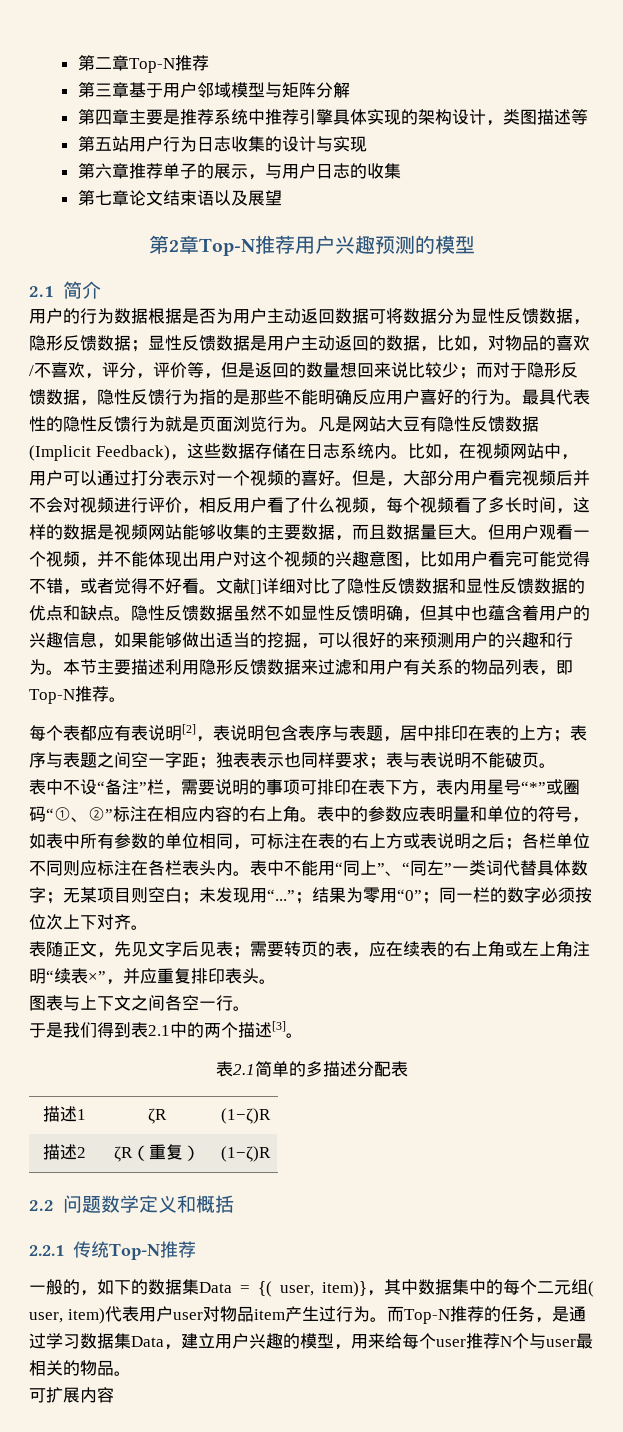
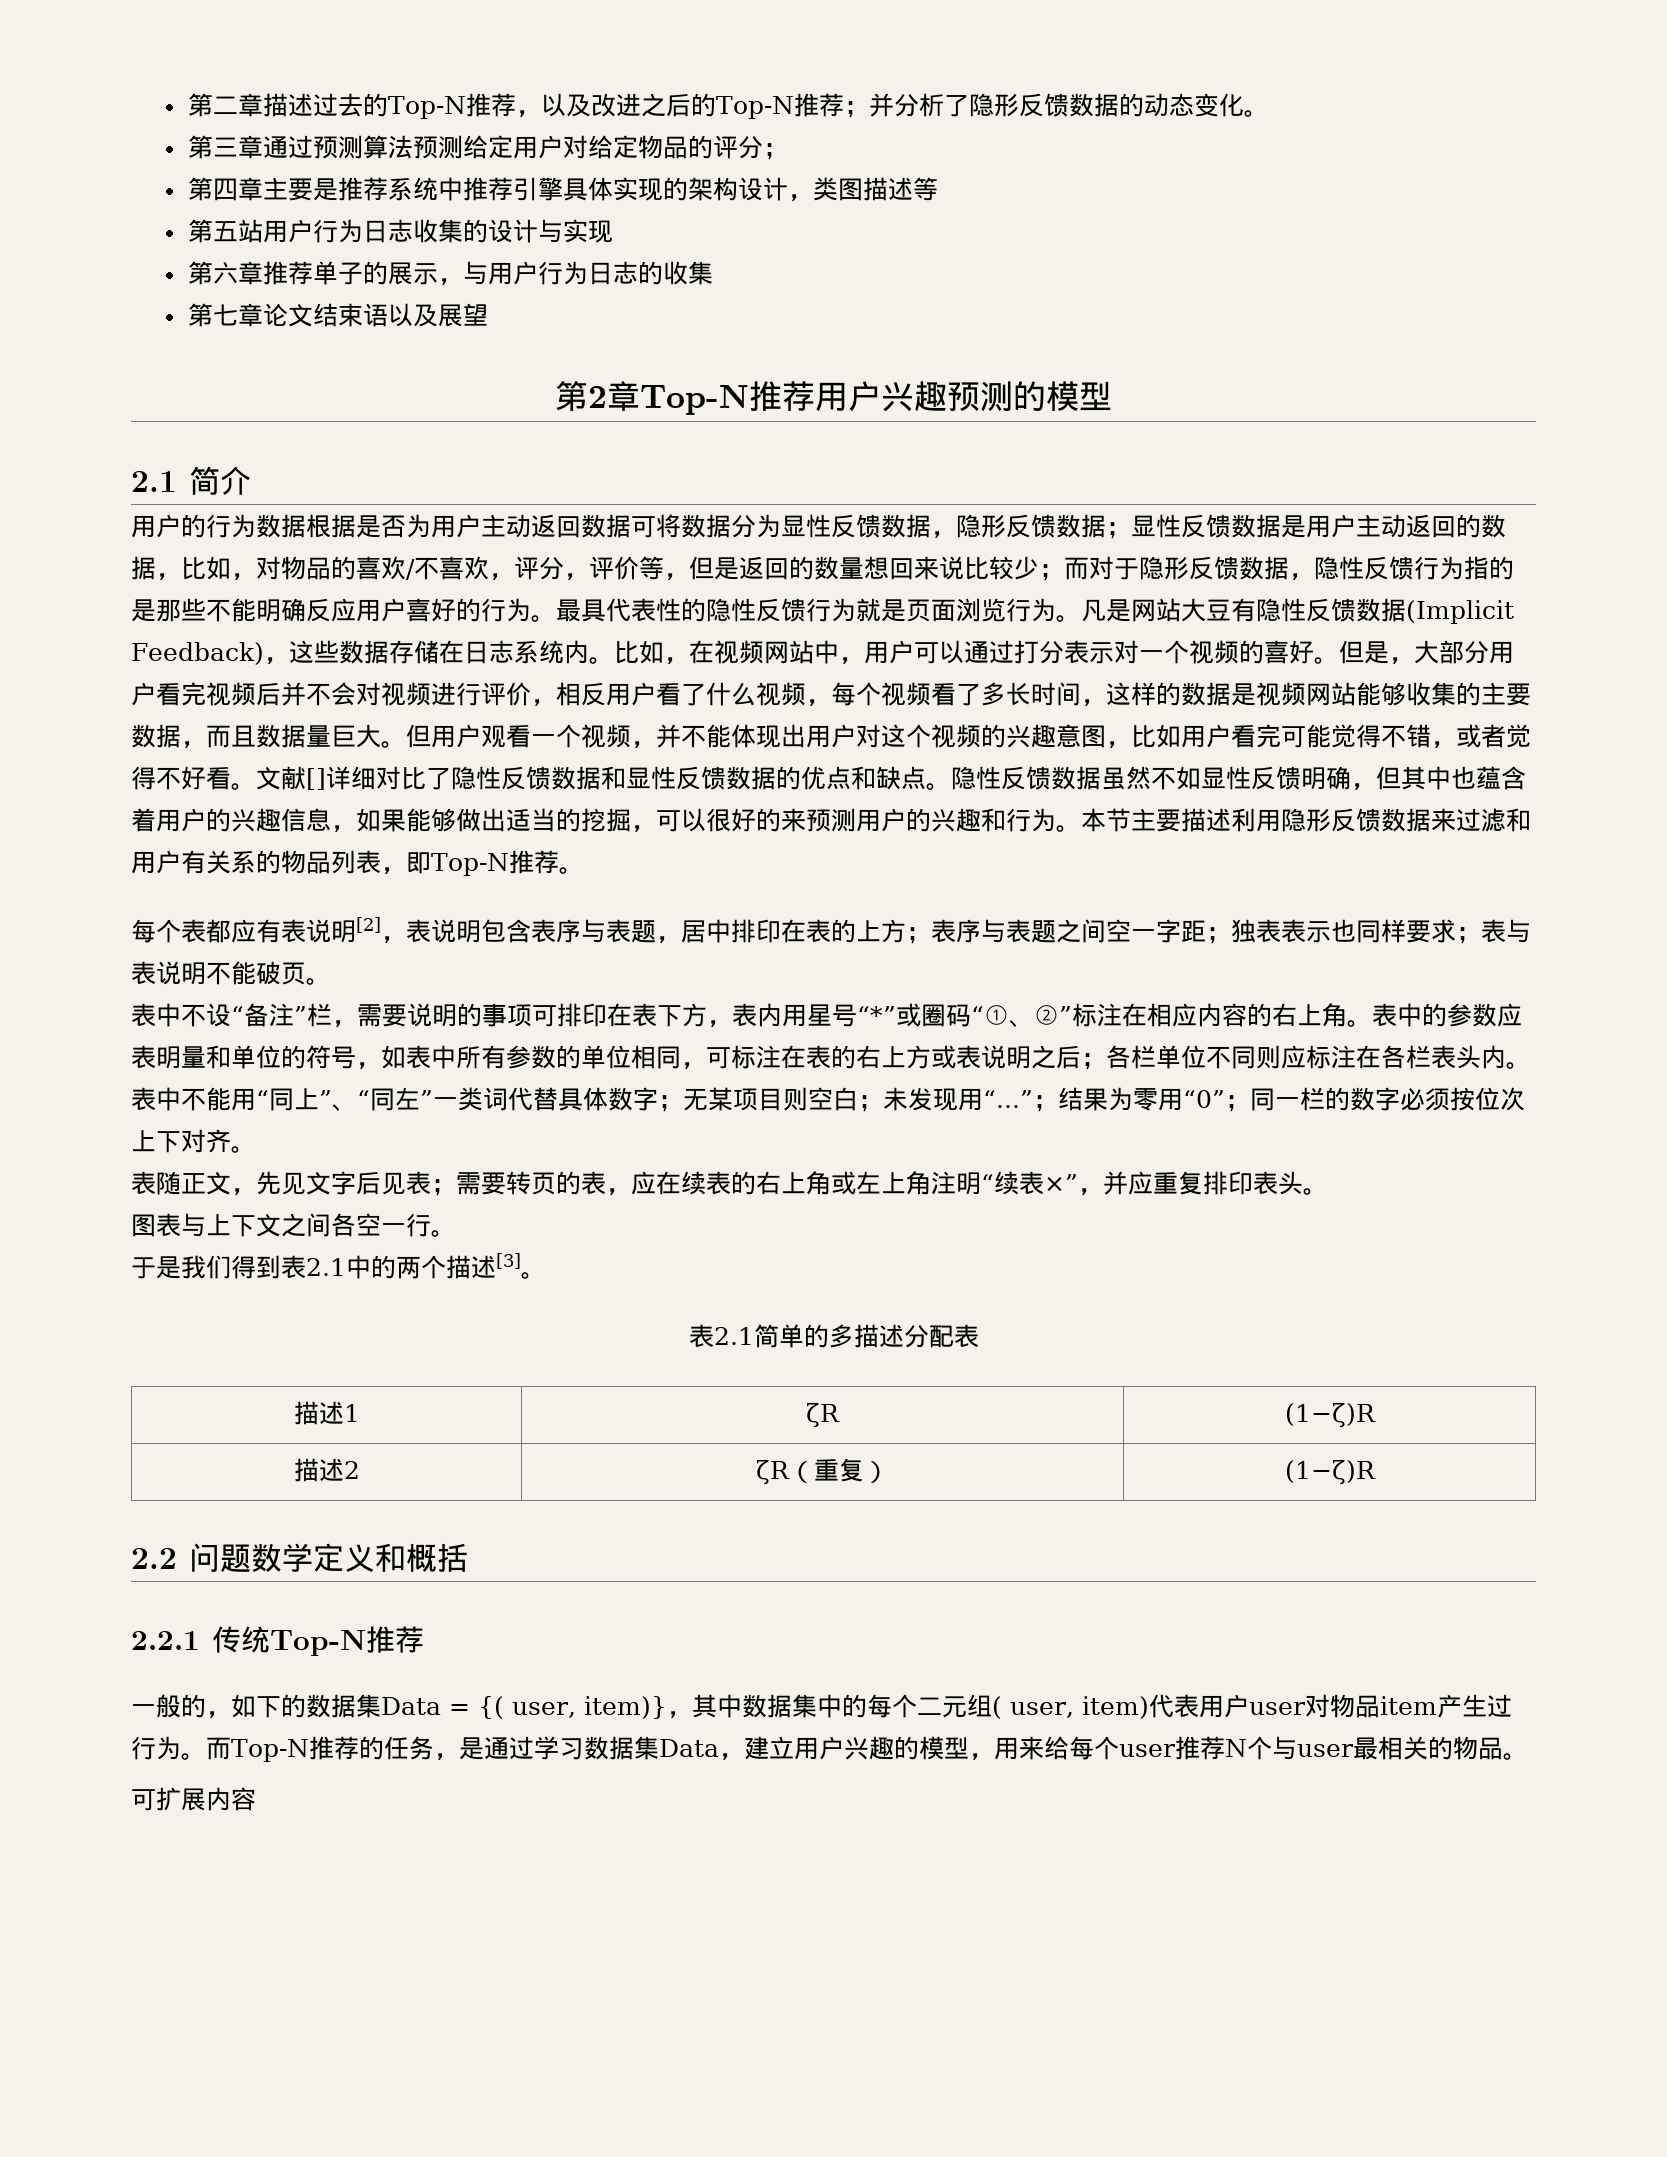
- 第二章Top-N推荐
- 第三章基于用户邻域模型与矩阵分解
+ 第二章描述过去的Top-N推荐，以及改进之后的Top-N推荐；并分析了隐形反馈数据的动态变化。
+ 第三章通过预测算法预测给定用户对给定物品的评分；
- 第六章推荐单子的展示，与用户日志的收集
+ 第六章推荐单子的展示，与用户行为日志的收集

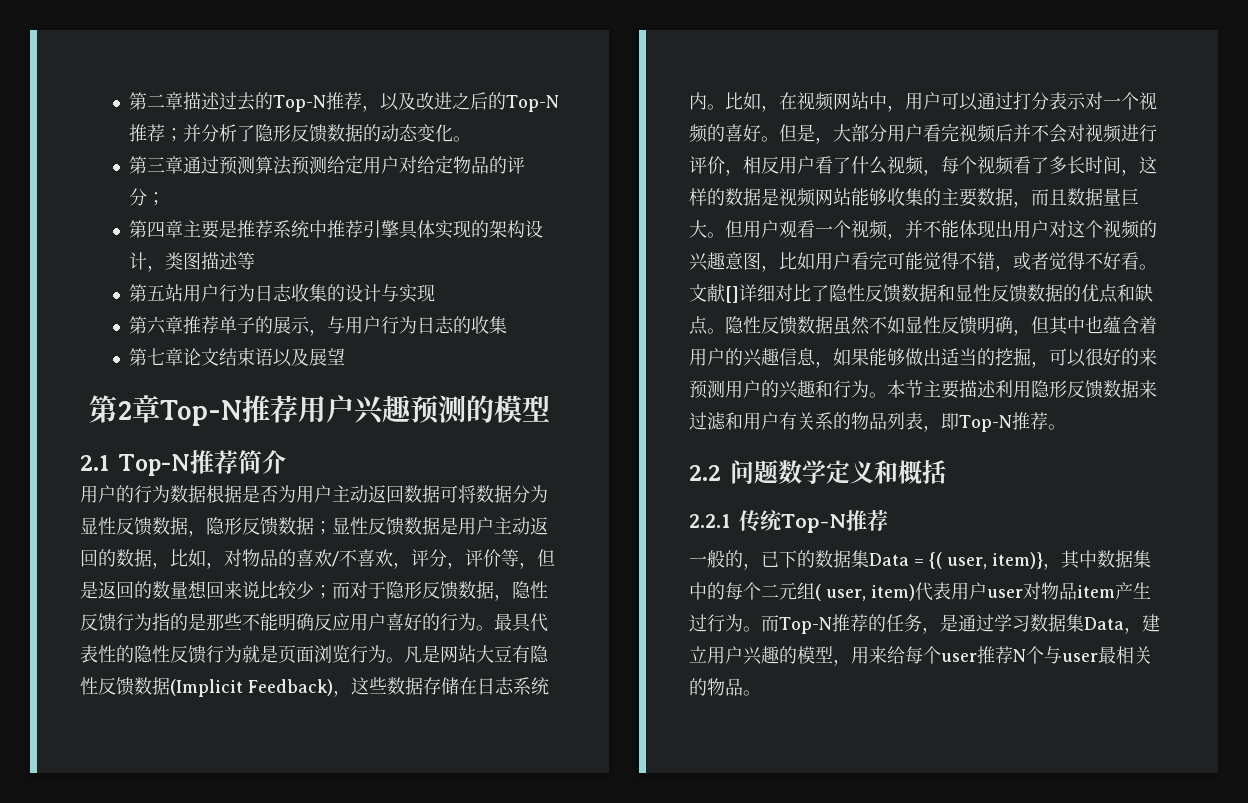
- 2.1简介
+ 2.1 Top-N推荐简介
- 每个表都应有表说明[2]，表说明包含表序与表题，居中排印在表的上方；表序与表题之间空一字距；独表表示也同样要求；表与表说明不能破页。
- 表中不设“备注”栏，需要说明的事项可排印在表下方，表内用星号“*”或圈码“①、②”标注在相应内容的右上角。表中的参数应表明量和单位的符号，如表中所有参数的单位相同，可标注在表的右上方或表说明之后；各栏单位不同则应标注在各栏表头内。表中不能用“同上”、“同左”一类词代替具体数字；无某项目则空白；未发现用“...”；结果为零用“0”；同一栏的数字必须按位次上下对齐。
- 表随正文，先见文字后见表；需要转页的表，应在续表的右上角或左上角注明“续表×”，并应重复排印表头。
- 图表与上下文之间各空一行。
- 于是我们得到表2.1中的两个描述[3]。
- 表2.1简单的多描述分配表
- 描述1 | ζR | (1−ζ)R
- 描述2 | ζR（重复） | (1−ζ)R
- 一般的，如下的数据集Data = {( user, item)}，其中数据集中的每个二元组( user, item)代表用户user对物品item产生过行为。
+ 一般的，已下的数据集Data = {( user, item)}，其中数据集中的每个二元组( user, item)代表用户user对物品item产生过行为。
- 可扩展内容

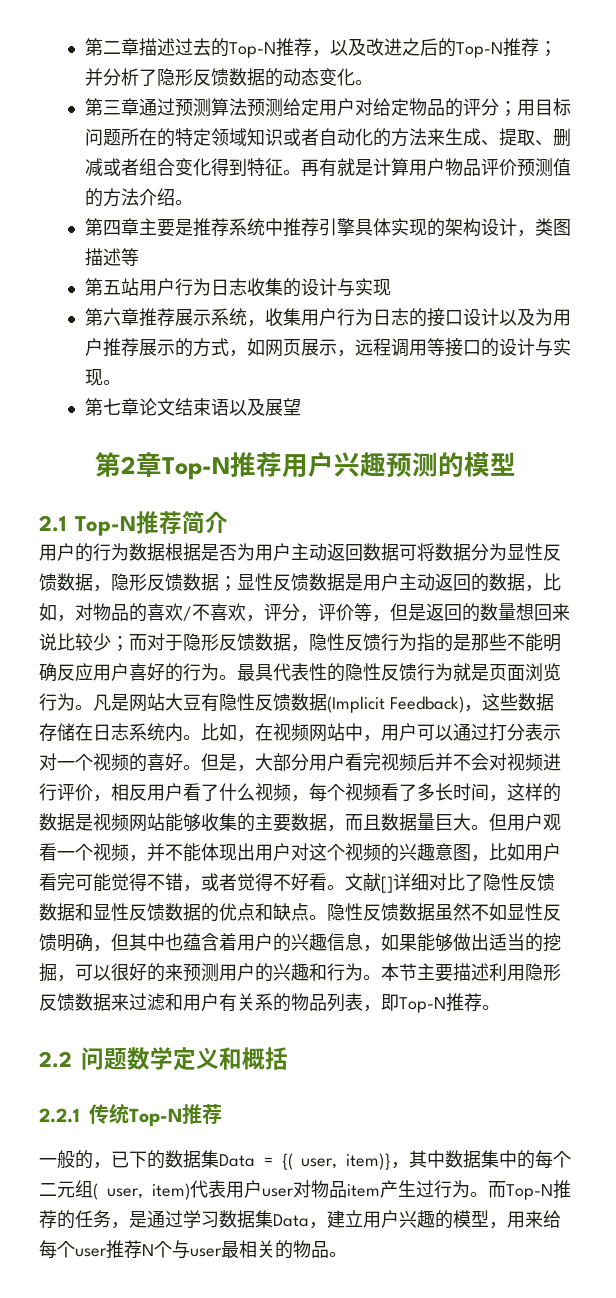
- 第三章通过预测算法预测给定用户对给定物品的评分；
+ 第三章通过预测算法预测给定用户对给定物品的评分；用目标问题所在的特定领域知识或者自动化的方法来生成、提取、删减或者组合变化得到特征。再有就是计算用户物品评价预测值的方法介绍。
- 第六章推荐单子的展示，与用户行为日志的收集
+ 第六章推荐展示系统，收集用户行为日志的接口设计以及为用户推荐展示的方式，如网页展示，远程调用等接口的设计与实现。

